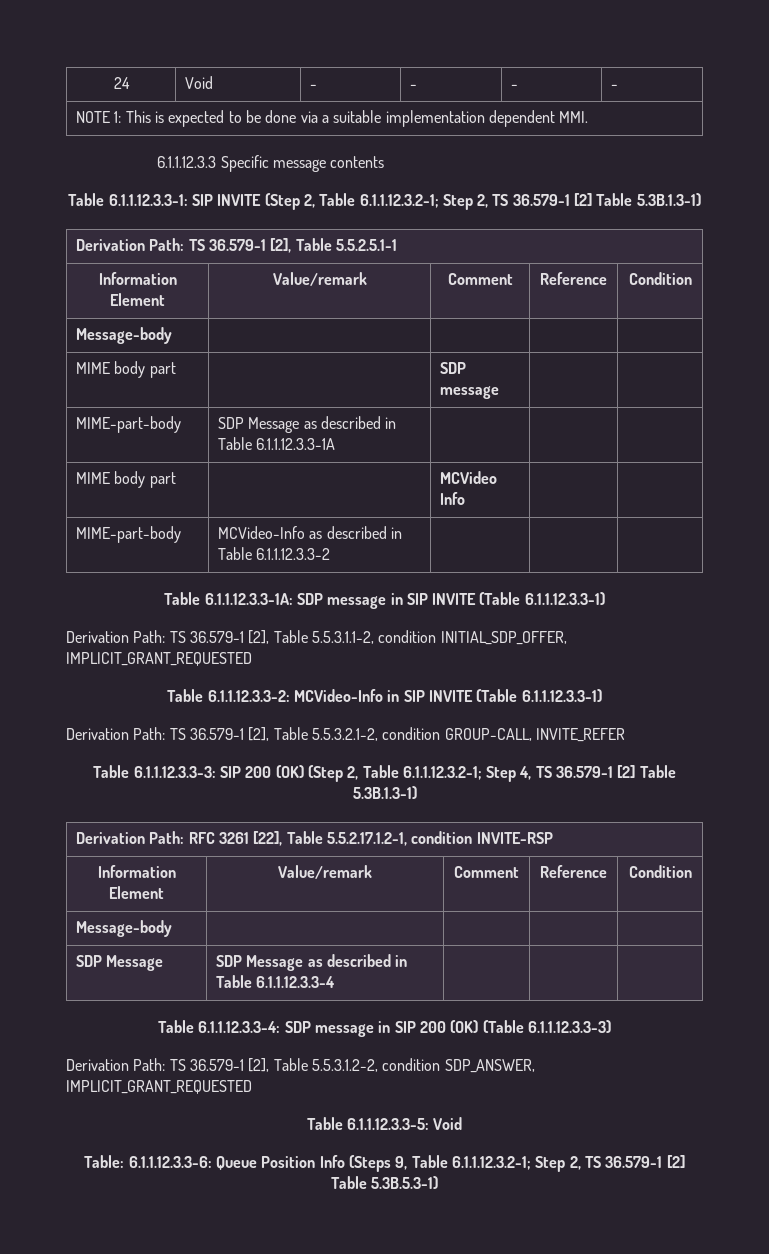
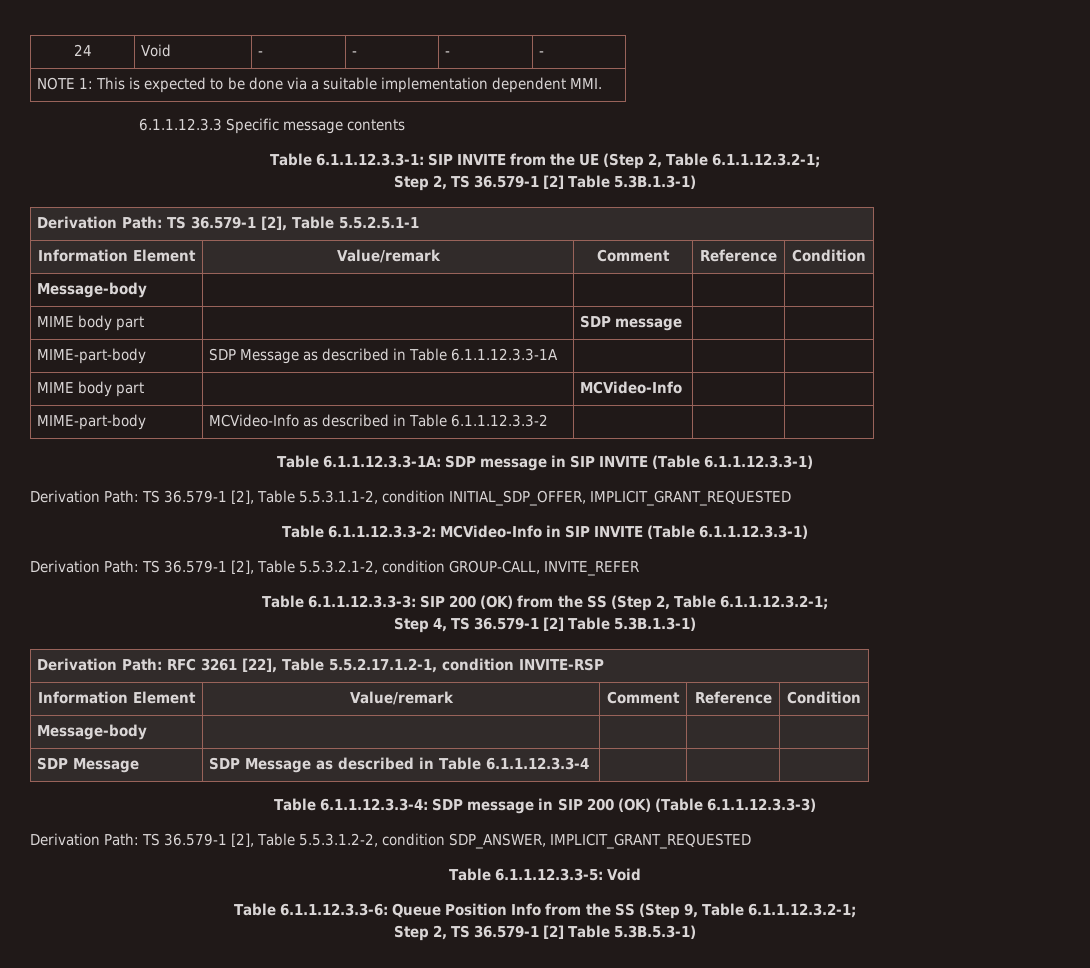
- Table 6.1.1.12.3.3-1: SIP INVITE (Step 2, Table 6.1.1.12.3.2-1; Step 2, TS 36.579-1 [2] Table 5.3B.1.3-1)
+ Table 6.1.1.12.3.3-1: SIP INVITE from the UE (Step 2, Table 6.1.1.12.3.2-1;
+ Step 2, TS 36.579-1 [2] Table 5.3B.1.3-1)
- MIME body part | | MCVideo Info | |
+ MIME body part | | MCVideo-Info | |
- Table 6.1.1.12.3.3-3: SIP 200 (OK) (Step 2, Table 6.1.1.12.3.2-1; Step 4, TS 36.579-1 [2] Table 5.3B.1.3-1)
+ Table 6.1.1.12.3.3-3: SIP 200 (OK) from the SS (Step 2, Table 6.1.1.12.3.2-1;
+ Step 4, TS 36.579-1 [2] Table 5.3B.1.3-1)
- Table: 6.1.1.12.3.3-6: Queue Position Info (Steps 9, Table 6.1.1.12.3.2-1; Step 2, TS 36.579-1 [2] Table 5.3B.5.3-1)
+ Table 6.1.1.12.3.3-6: Queue Position Info from the SS (Step 9, Table 6.1.1.12.3.2-1;
+ Step 2, TS 36.579-1 [2] Table 5.3B.5.3-1)

